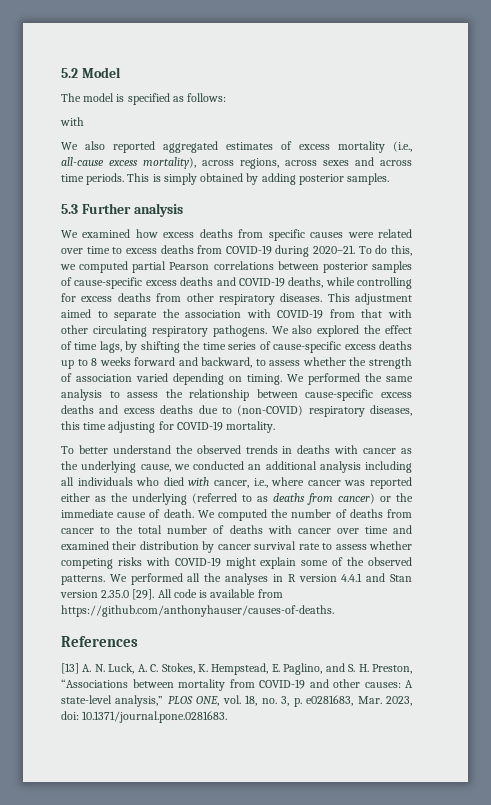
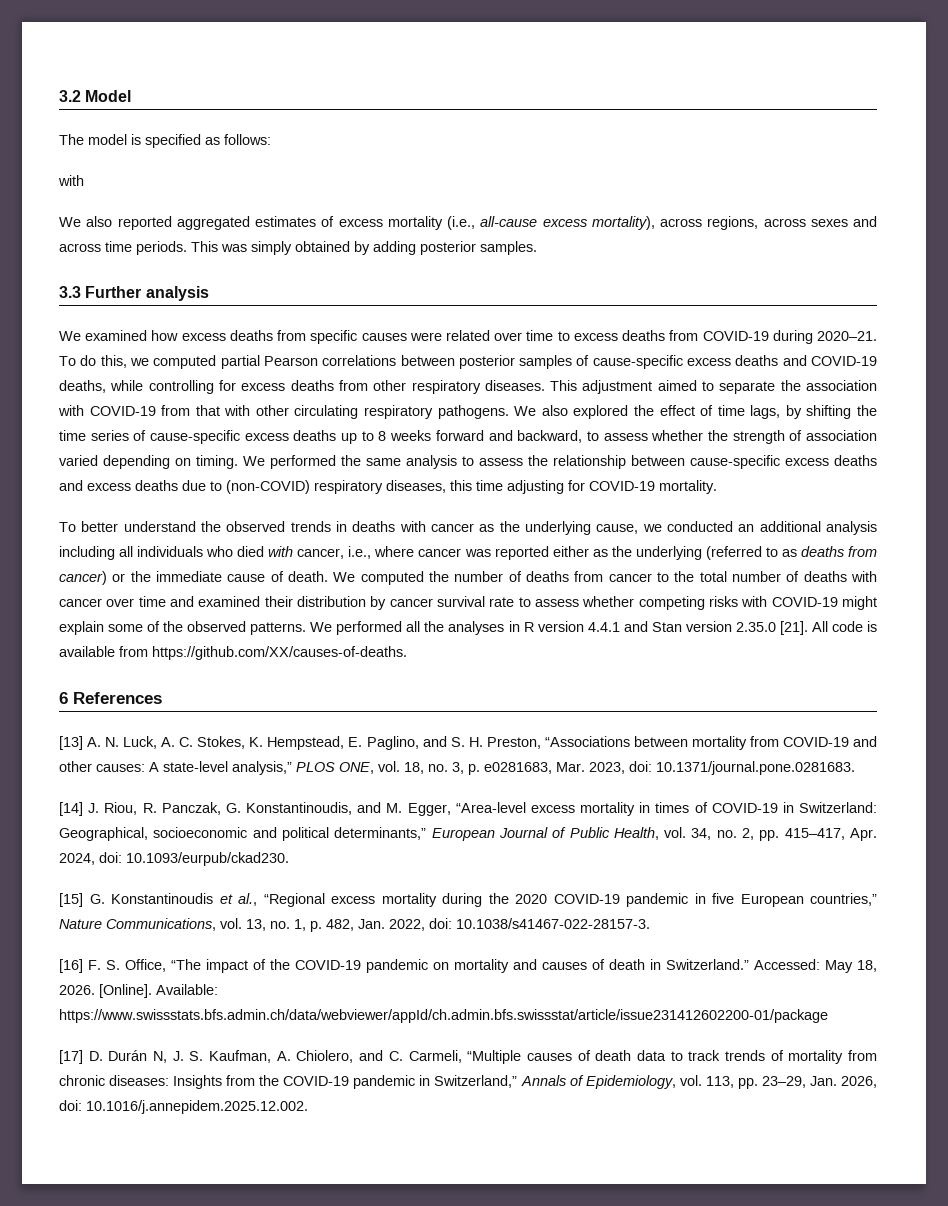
- 5.2 Model
+ 3.2 Model
- This is simply obtained by adding posterior samples.
+ This was simply obtained by adding posterior samples.
- 5.3 Further analysis
+ 3.3 Further analysis
- We performed all the analyses in R version 4.4.1 and Stan version 2.35.0 [29].
+ We performed all the analyses in R version 4.4.1 and Stan version 2.35.0 [21].
- All code is available from https://github.com/anthonyhauser/causes-of-deaths.
- References
+ All code is available from https://github.com/XX/causes-of-deaths.
+ 6 References
+ [14] J. Riou, R. Panczak, G. Konstantinoudis, and M. Egger, “Area-level excess mortality in times of COVID-19 in Switzerland: Geographical, socioeconomic and political determinants,” European Journal of Public Health, vol. 34, no. 2, pp. 415–417, Apr. 2024, doi: 10.1093/eurpub/ckad230.
+ [15] G. Konstantinoudis et al., “Regional excess mortality during the 2020 COVID-19 pandemic in five European countries,” Nature Communications, vol. 13, no. 1, p. 482, Jan. 2022, doi: 10.1038/s41467-022-28157-3.
+ [16] F. S. Office, “The impact of the COVID-19 pandemic on mortality and causes of death in Switzerland.” Accessed: May 18, 2026. [Online]. Available: https://www.swissstats.bfs.admin.ch/data/webviewer/appId/ch.admin.bfs.swissstat/article/issue231412602200-01/package
+ [17] D. Durán N, J. S. Kaufman, A. Chiolero, and C. Carmeli, “Multiple causes of death data to track trends of mortality from chronic diseases: Insights from the COVID-19 pandemic in Switzerland,” Annals of Epidemiology, vol. 113, pp. 23–29, Jan. 2026, doi: 10.1016/j.annepidem.2025.12.002.

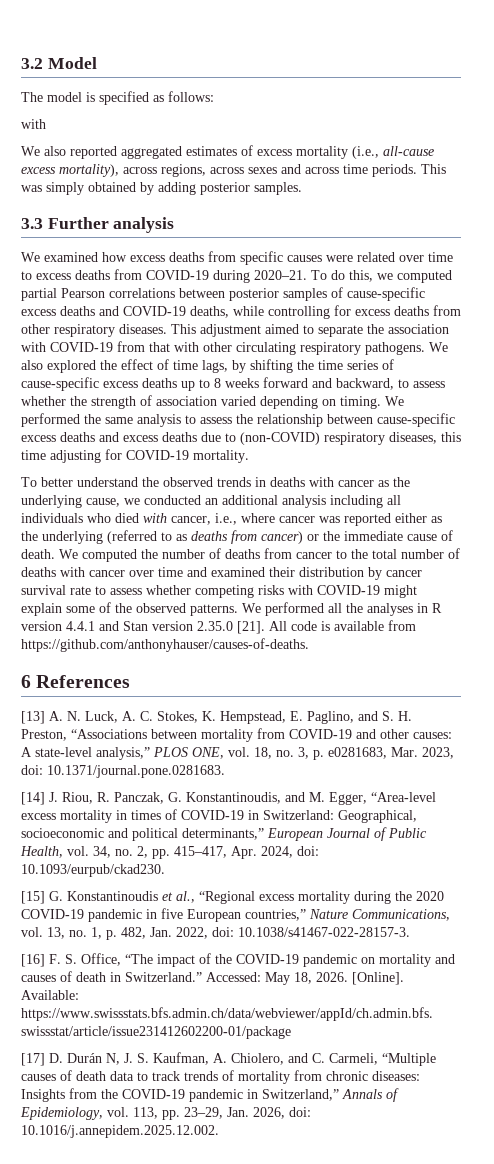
- All code is available from https://github.com/XX/causes-of-deaths.
+ All code is available from https://github.com/anthonyhauser/causes-of-deaths.

